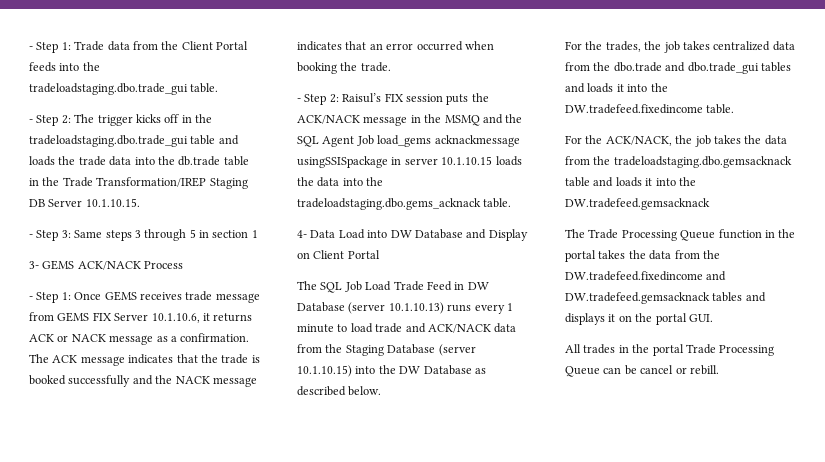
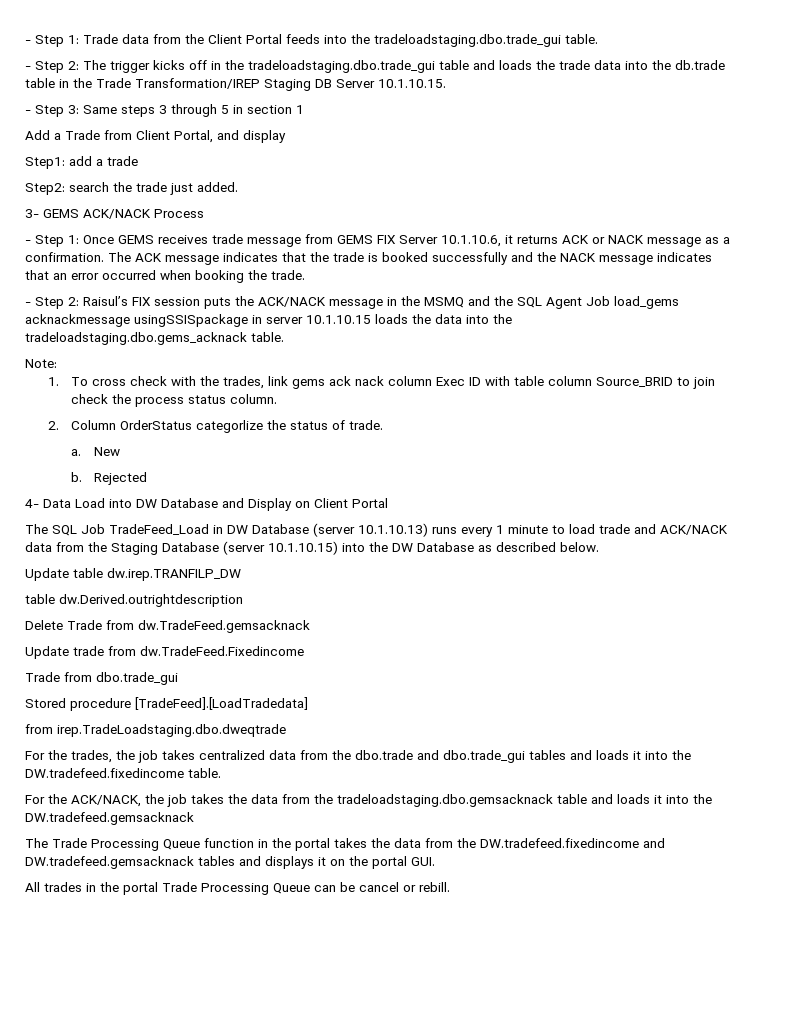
+ Add a Trade from Client Portal, and display
+ Step1: add a trade
+ Step2: search the trade just added.
+ Note:
+ 1. To cross check with the trades, link gems ack nack column Exec ID with table column Source_BRID to join check the process status column.
+ 2. Column OrderStatus categorlize the status of trade.
+ a. New
+ b. Rejected
- The SQL Job Load Trade Feed in DW Database (server 10.1.10.13) runs every 1 minute to load trade and ACK/NACK data from the Staging Database (server 10.1.10.15) into the DW Database as described below.
+ The SQL Job TradeFeed_Load in DW Database (server 10.1.10.13) runs every 1 minute to load trade and ACK/NACK data from the Staging Database (server 10.1.10.15) into the DW Database as described below.
+ Update table dw.irep.TRANFILP_DW
+ table dw.Derived.outrightdescription
+ Delete Trade from dw.TradeFeed.gemsacknack
+ Update trade from dw.TradeFeed.Fixedincome
+ Trade from dbo.trade_gui
+ Stored procedure [TradeFeed].[LoadTradedata]
+ from irep.TradeLoadstaging.dbo.dweqtrade

